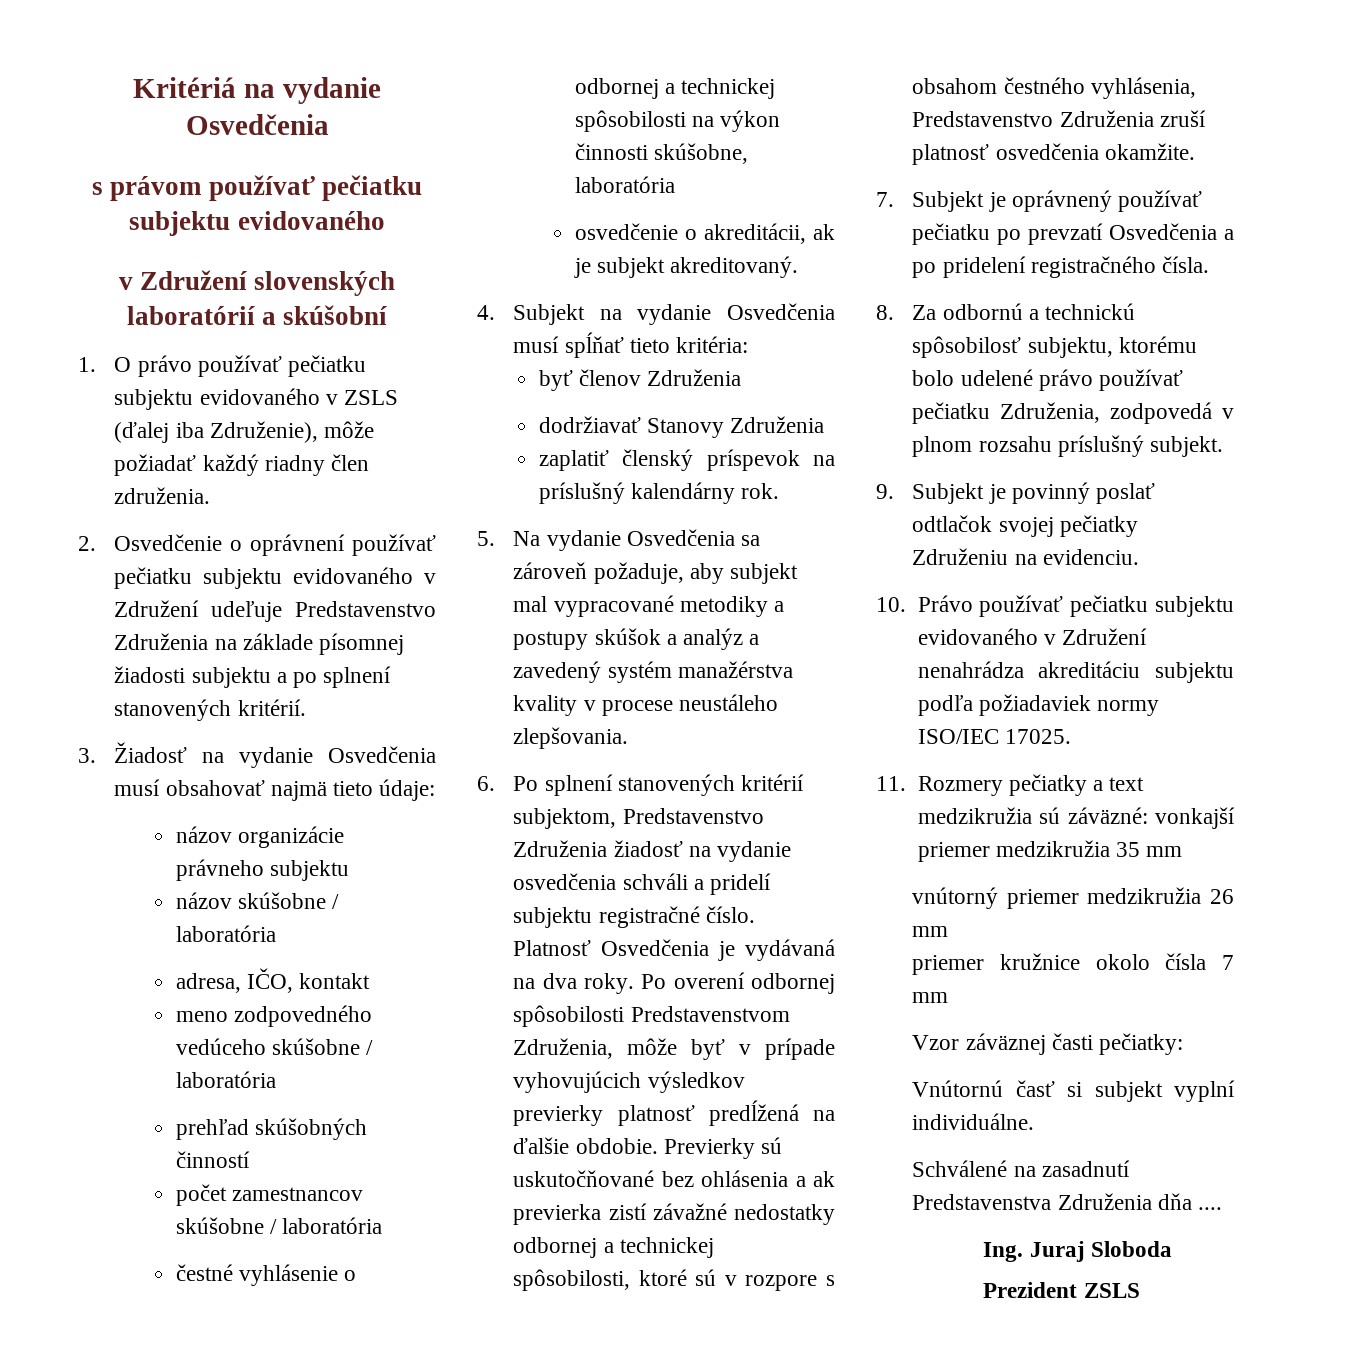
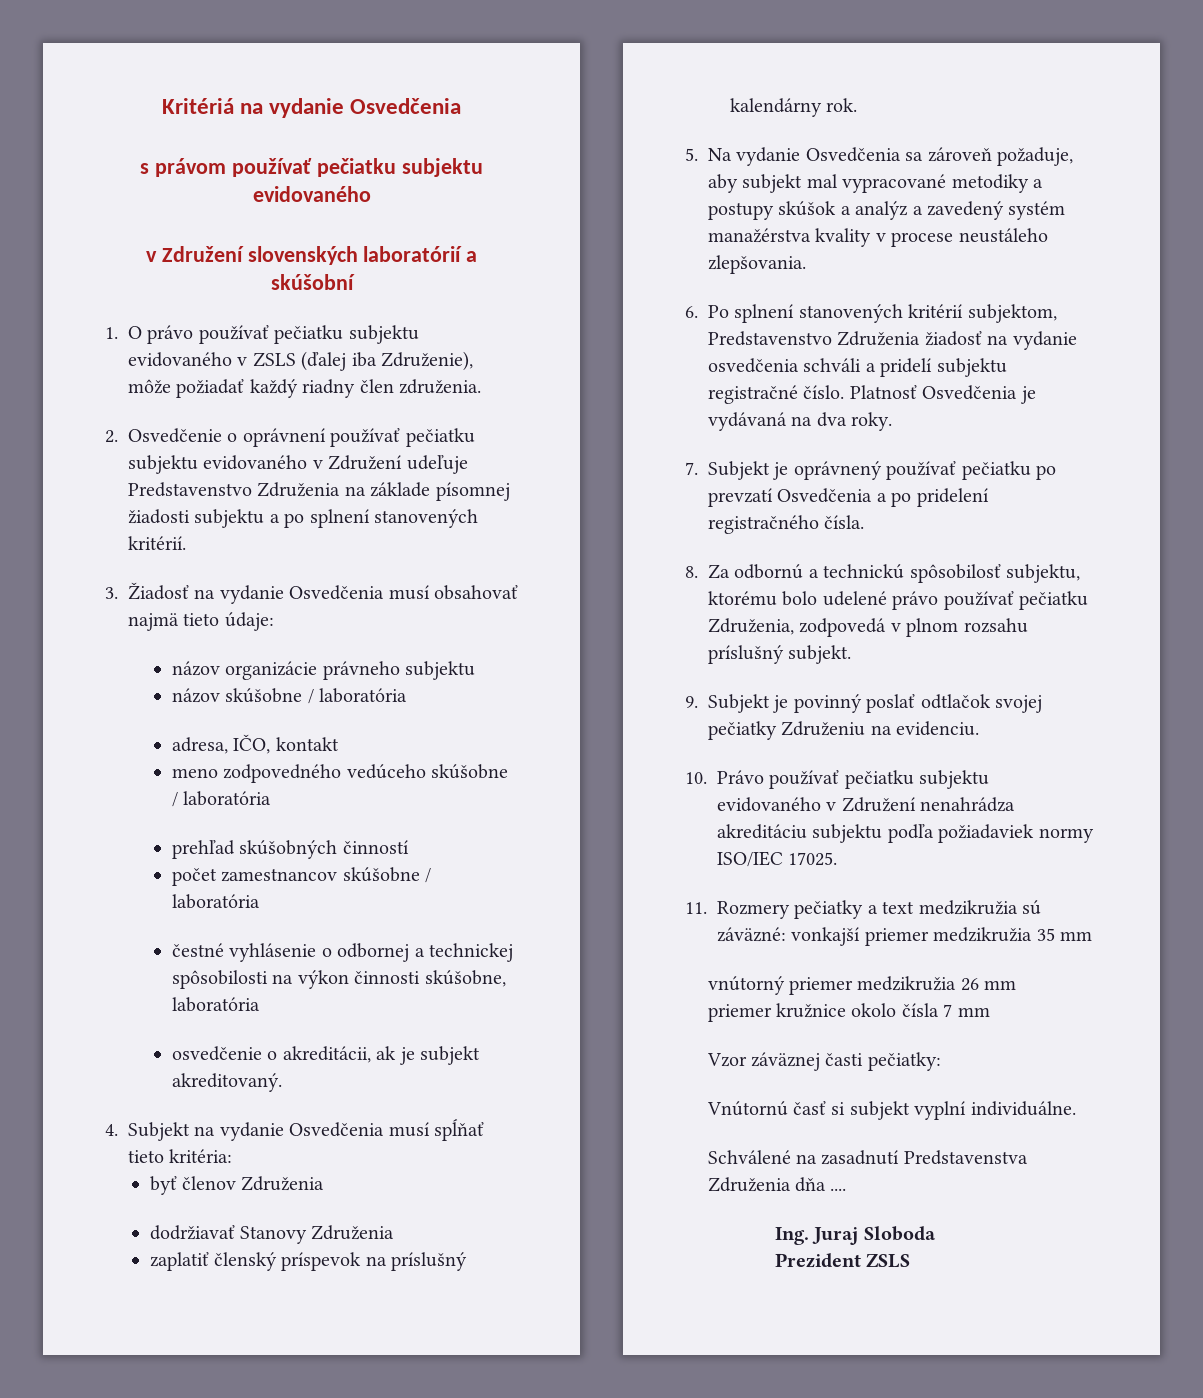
- Po overení odbornej spôsobilosti Predstavenstvom Združenia, môže byť v prípade vyhovujúcich výsledkov previerky platnosť predĺžená na ďalšie obdobie. Previerky sú uskutočňované bez ohlásenia a ak previerka zistí závažné nedostatky odbornej a technickej spôsobilosti, ktoré sú v rozpore s obsahom čestného vyhlásenia, Predstavenstvo Združenia zruší platnosť osvedčenia okamžite.

